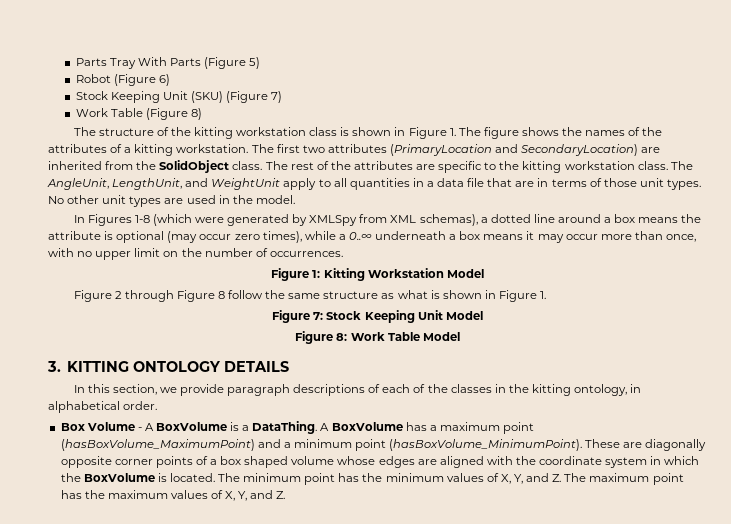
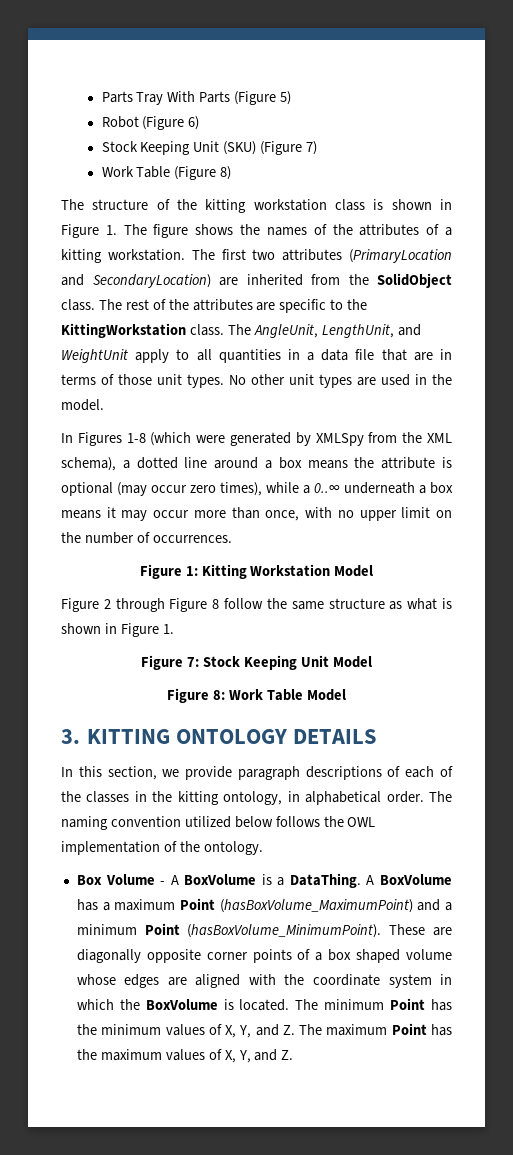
- The rest of the attributes are specific to the kitting workstation class.
+ The rest of the attributes are specific to the KittingWorkstation class.
- In Figures 1-8 (which were generated by XMLSpy from XML schemas), a dotted line around a box means the attribute is optional (may occur zero times), while a 0..∞ underneath a box means it may occur more than once, with no upper limit on the number of occurrences.
+ In Figures 1-8 (which were generated by XMLSpy from the XML schema), a dotted line around a box means the attribute is optional (may occur zero times), while a 0..∞ underneath a box means it may occur more than once, with no upper limit on the number of occurrences.
+ The naming convention utilized below follows the OWL implementation of the ontology.
- A BoxVolume has a maximum point (hasBoxVolume_MaximumPoint) and a minimum point (hasBoxVolume_MinimumPoint).
+ A BoxVolume has a maximum Point (hasBoxVolume_MaximumPoint) and a minimum Point (hasBoxVolume_MinimumPoint).
- The minimum point has the minimum values of X, Y, and Z. The maximum point has the maximum values of X, Y, and Z.
+ The minimum Point has the minimum values of X, Y, and Z. The maximum Point has the maximum values of X, Y, and Z.

